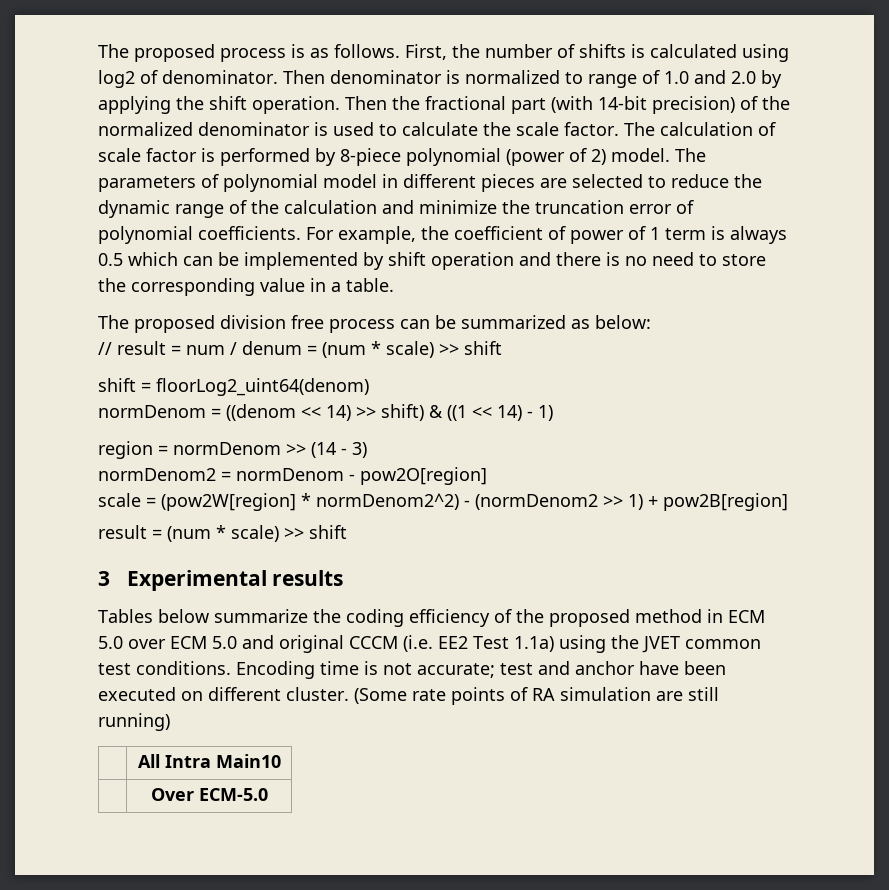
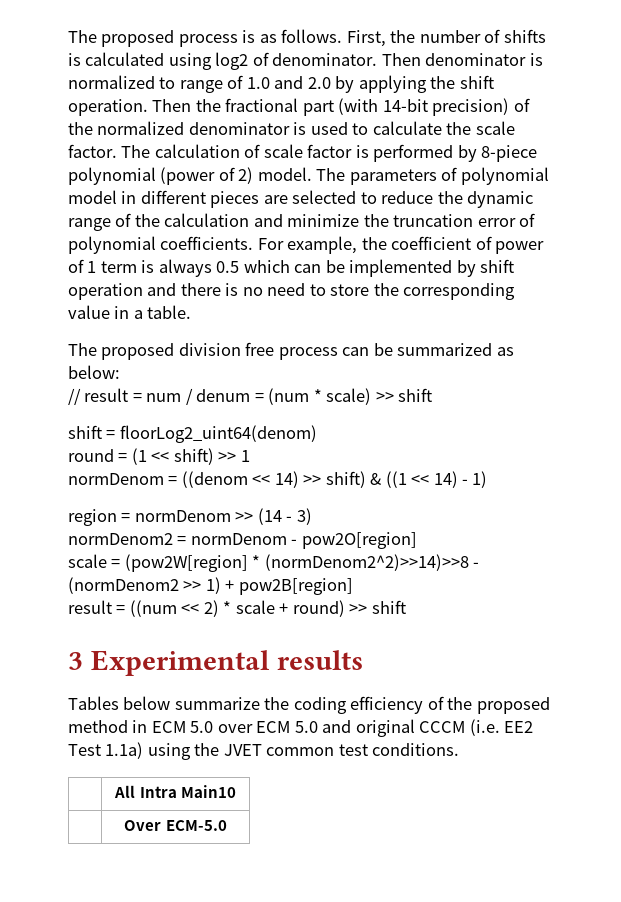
+ round = (1 << shift) >> 1
- scale = (pow2W[region] * normDenom2^2) - (normDenom2 >> 1) + pow2B[region]
+ scale = (pow2W[region] * (normDenom2^2)>>14)>>8 - (normDenom2 >> 1) + pow2B[region]
- result = (num * scale) >> shift
+ result = ((num << 2) * scale + round) >> shift
- Encoding time is not accurate; test and anchor have been executed on different cluster. (Some rate points of RA simulation are still running)

